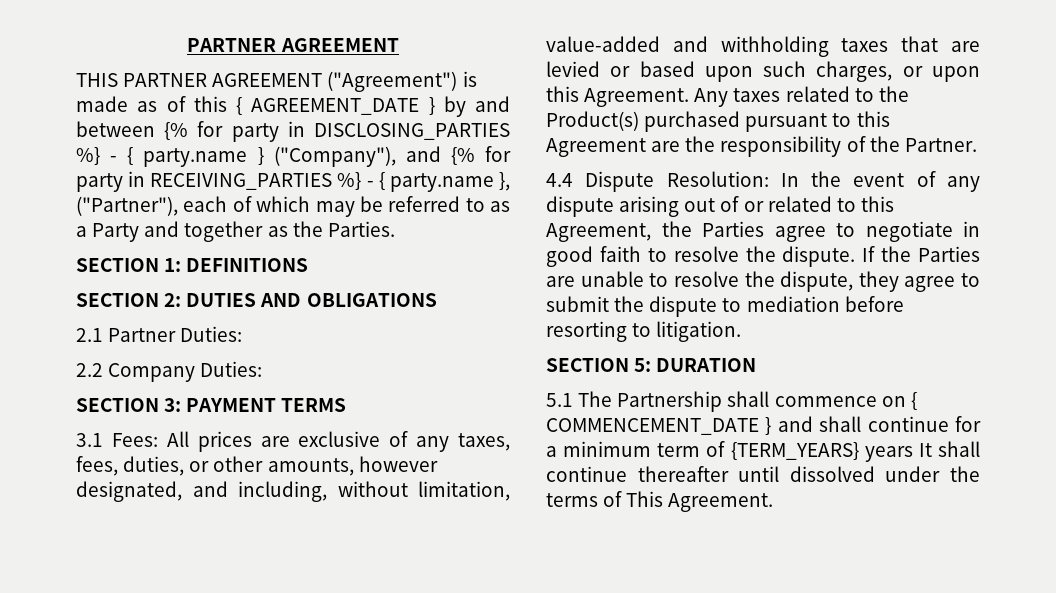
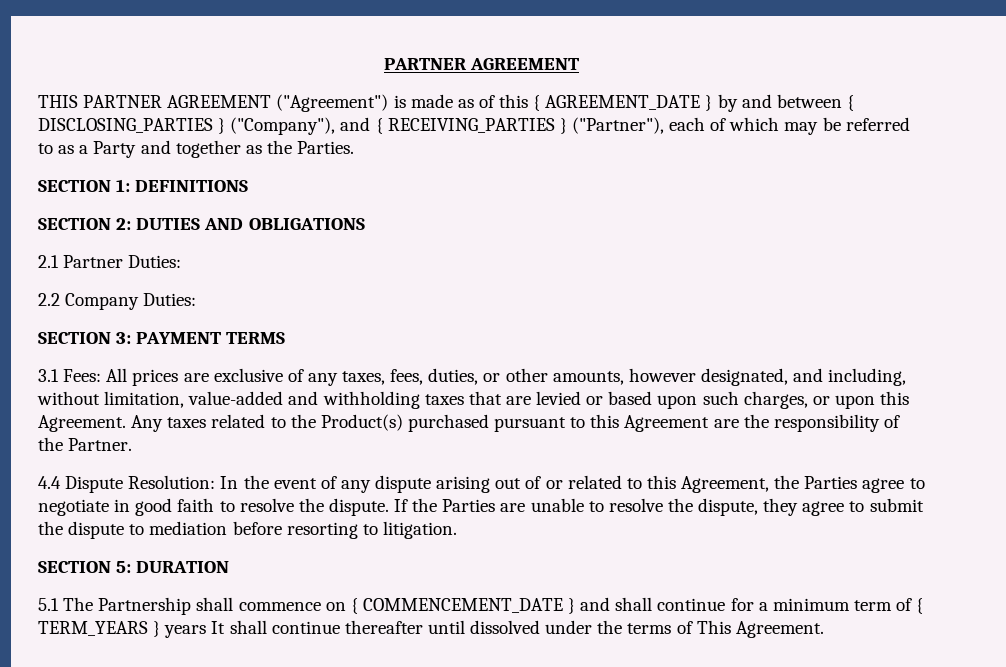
- THIS PARTNER AGREEMENT ("Agreement") is made as of this { AGREEMENT_DATE } by and between {% for party in DISCLOSING_PARTIES %} - { party.name } ("Company"), and {% for party in RECEIVING_PARTIES %} - { party.name }, ("Partner"), each of which may be referred to as a Party and together as the Parties.
+ THIS PARTNER AGREEMENT ("Agreement") is made as of this { AGREEMENT_DATE } by and between { DISCLOSING_PARTIES } ("Company"), and { RECEIVING_PARTIES } ("Partner"), each of which may be referred to as a Party and together as the Parties.
- 5.1 The Partnership shall commence on { COMMENCEMENT_DATE } and shall continue for a minimum term of {TERM_YEARS} years It shall continue thereafter until dissolved under the terms of This Agreement.
+ 5.1 The Partnership shall commence on { COMMENCEMENT_DATE } and shall continue for a minimum term of { TERM_YEARS } years It shall continue thereafter until dissolved under the terms of This Agreement.

